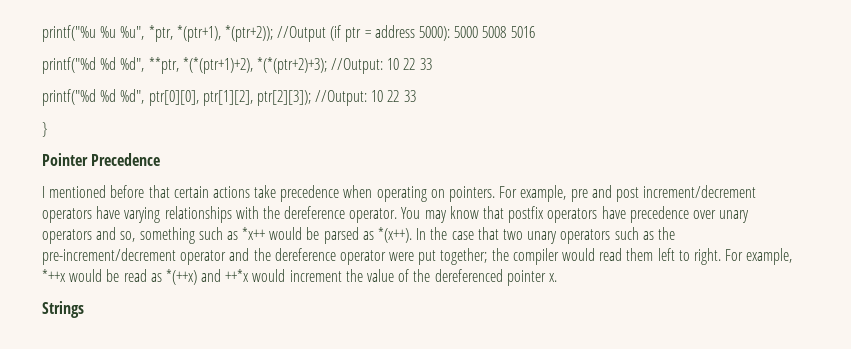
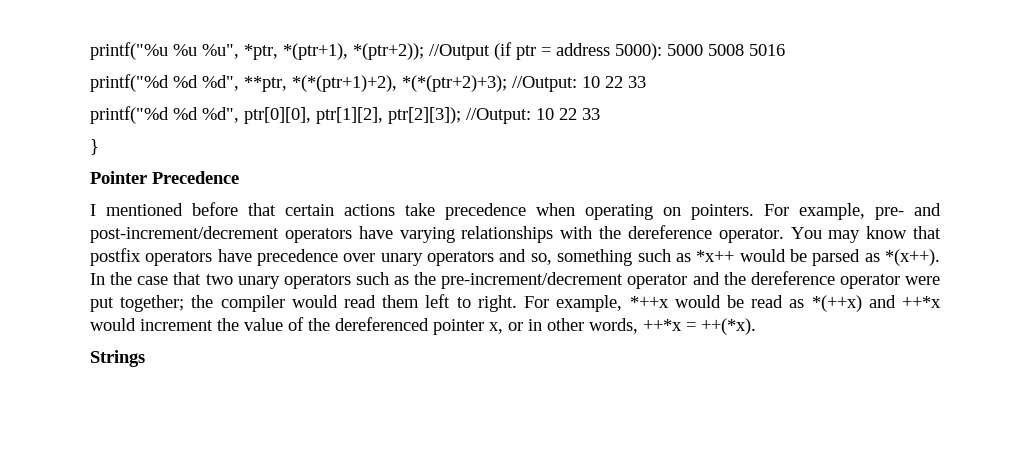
- For example, pre and post increment/decrement operators have varying relationships with the dereference operator.
+ For example, pre- and post-increment/decrement operators have varying relationships with the dereference operator.
- For example, *++x would be read as *(++x) and ++*x would increment the value of the dereferenced pointer x.
+ For example, *++x would be read as *(++x) and ++*x would increment the value of the dereferenced pointer x, or in other words, ++*x = ++(*x).

